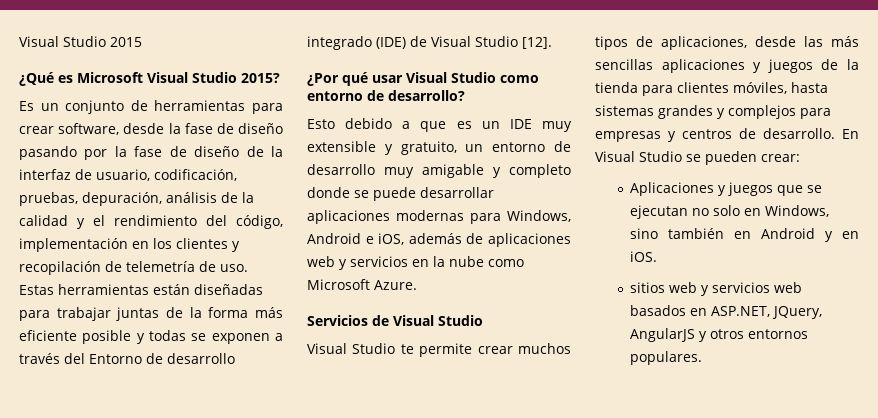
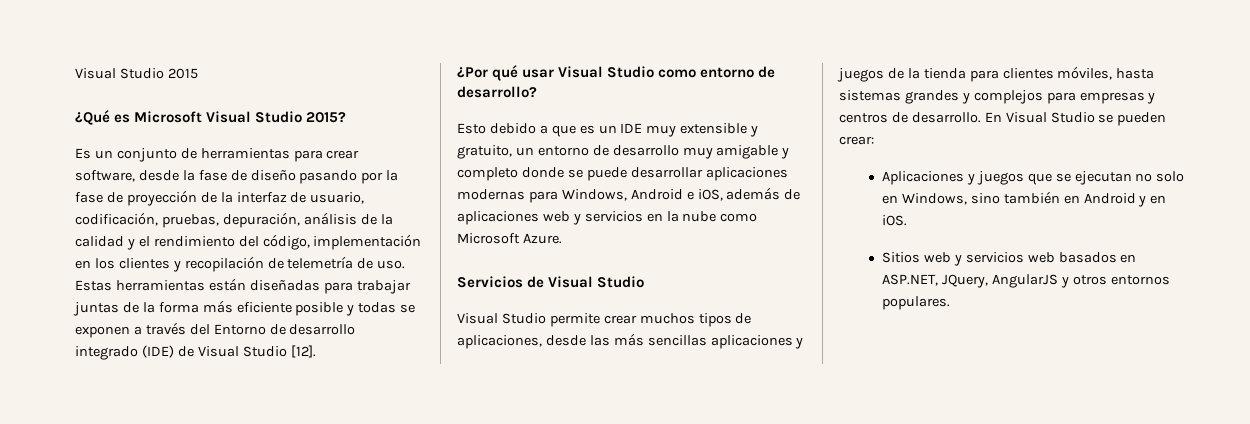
- Es un conjunto de herramientas para crear software, desde la fase de diseño pasando por la fase de diseño de la interfaz de usuario, codificación, pruebas, depuración, análisis de la calidad y el rendimiento del código, implementación en los clientes y recopilación de telemetría de uso.
+ Es un conjunto de herramientas para crear software, desde la fase de diseño pasando por la fase de proyección de la interfaz de usuario, codificación, pruebas, depuración, análisis de la calidad y el rendimiento del código, implementación en los clientes y recopilación de telemetría de uso.
- Visual Studio te permite crear muchos tipos de aplicaciones, desde las más sencillas aplicaciones y juegos de la tienda para clientes móviles, hasta sistemas grandes y complejos para empresas y centros de desarrollo.
+ Visual Studio permite crear muchos tipos de aplicaciones, desde las más sencillas aplicaciones y juegos de la tienda para clientes móviles, hasta sistemas grandes y complejos para empresas y centros de desarrollo.
- sitios web y servicios web basados en ASP.NET, JQuery, AngularJS y otros entornos populares.
+ Sitios web y servicios web basados en ASP.NET, JQuery, AngularJS y otros entornos populares.

